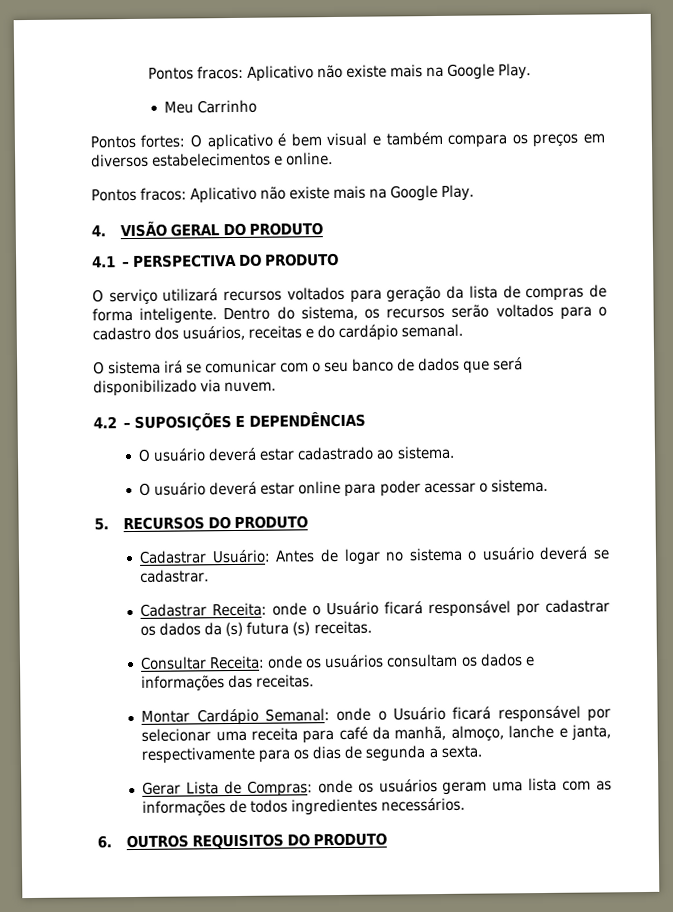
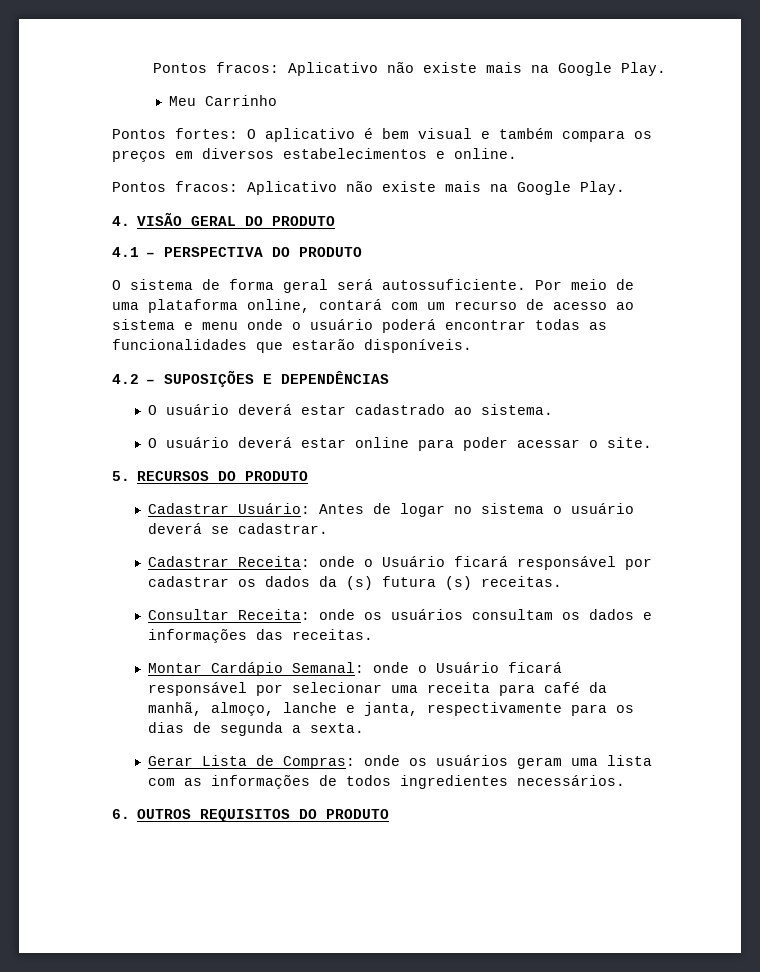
- O serviço utilizará recursos voltados para geração da lista de compras de forma inteligente. Dentro do sistema, os recursos serão voltados para o cadastro dos usuários, receitas e do cardápio semanal.
- O sistema irá se comunicar com o seu banco de dados que será disponibilizado via nuvem.
+ O sistema de forma geral será autossuficiente. Por meio de uma plataforma online, contará com um recurso de acesso ao sistema e menu onde o usuário poderá encontrar todas as funcionalidades que estarão disponíveis.
- O usuário deverá estar online para poder acessar o sistema.
+ O usuário deverá estar online para poder acessar o site.

